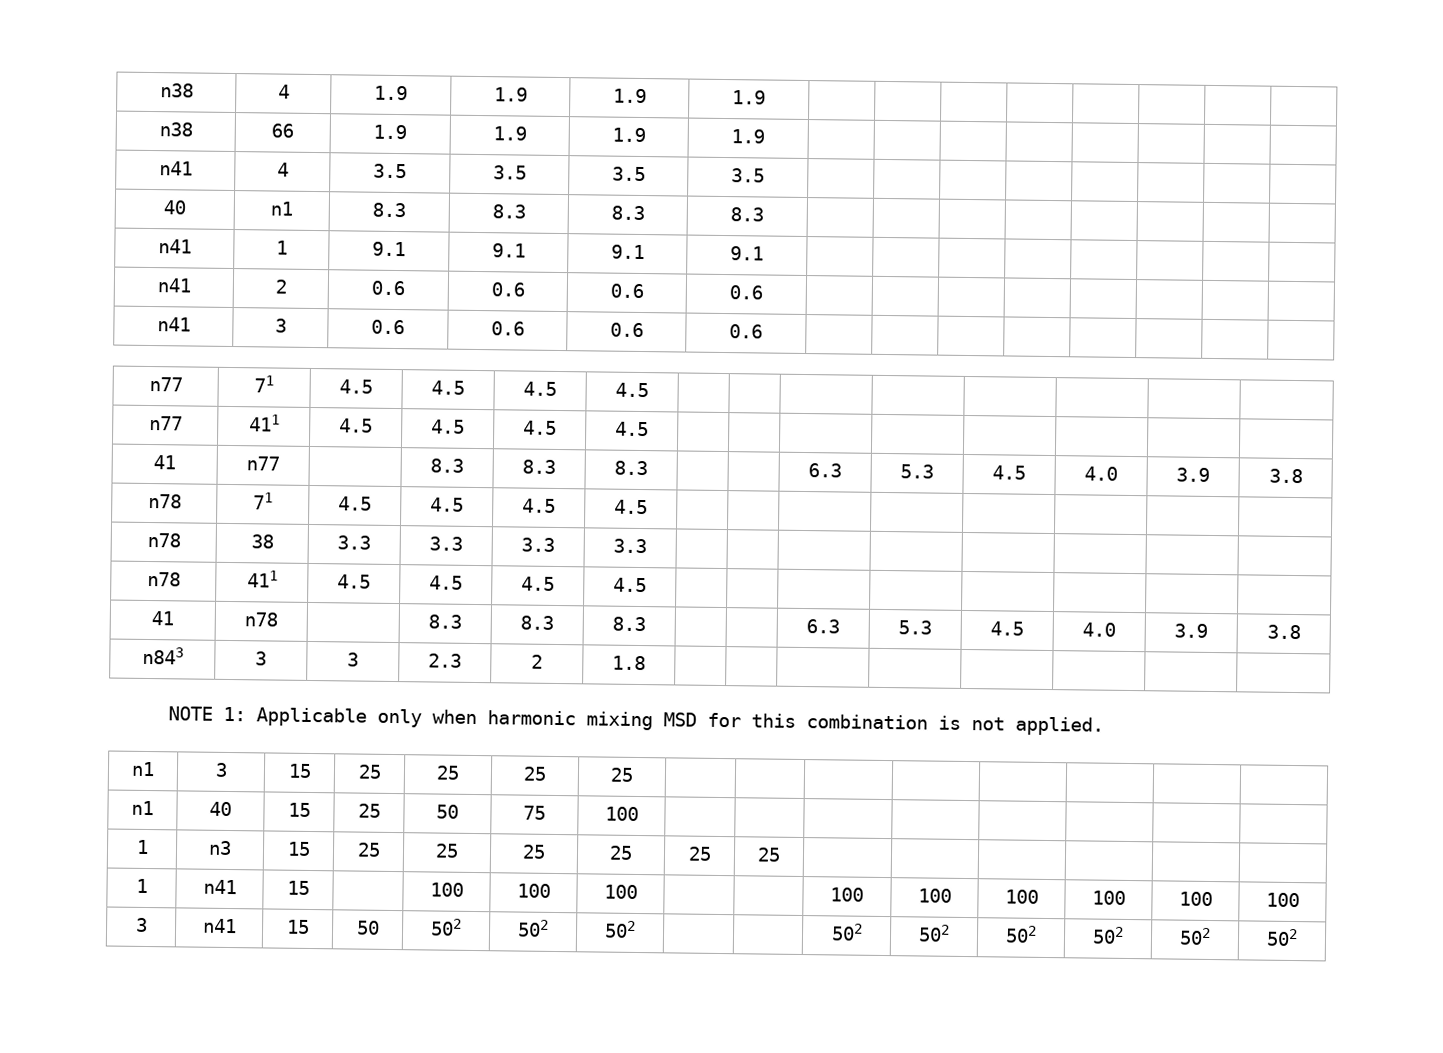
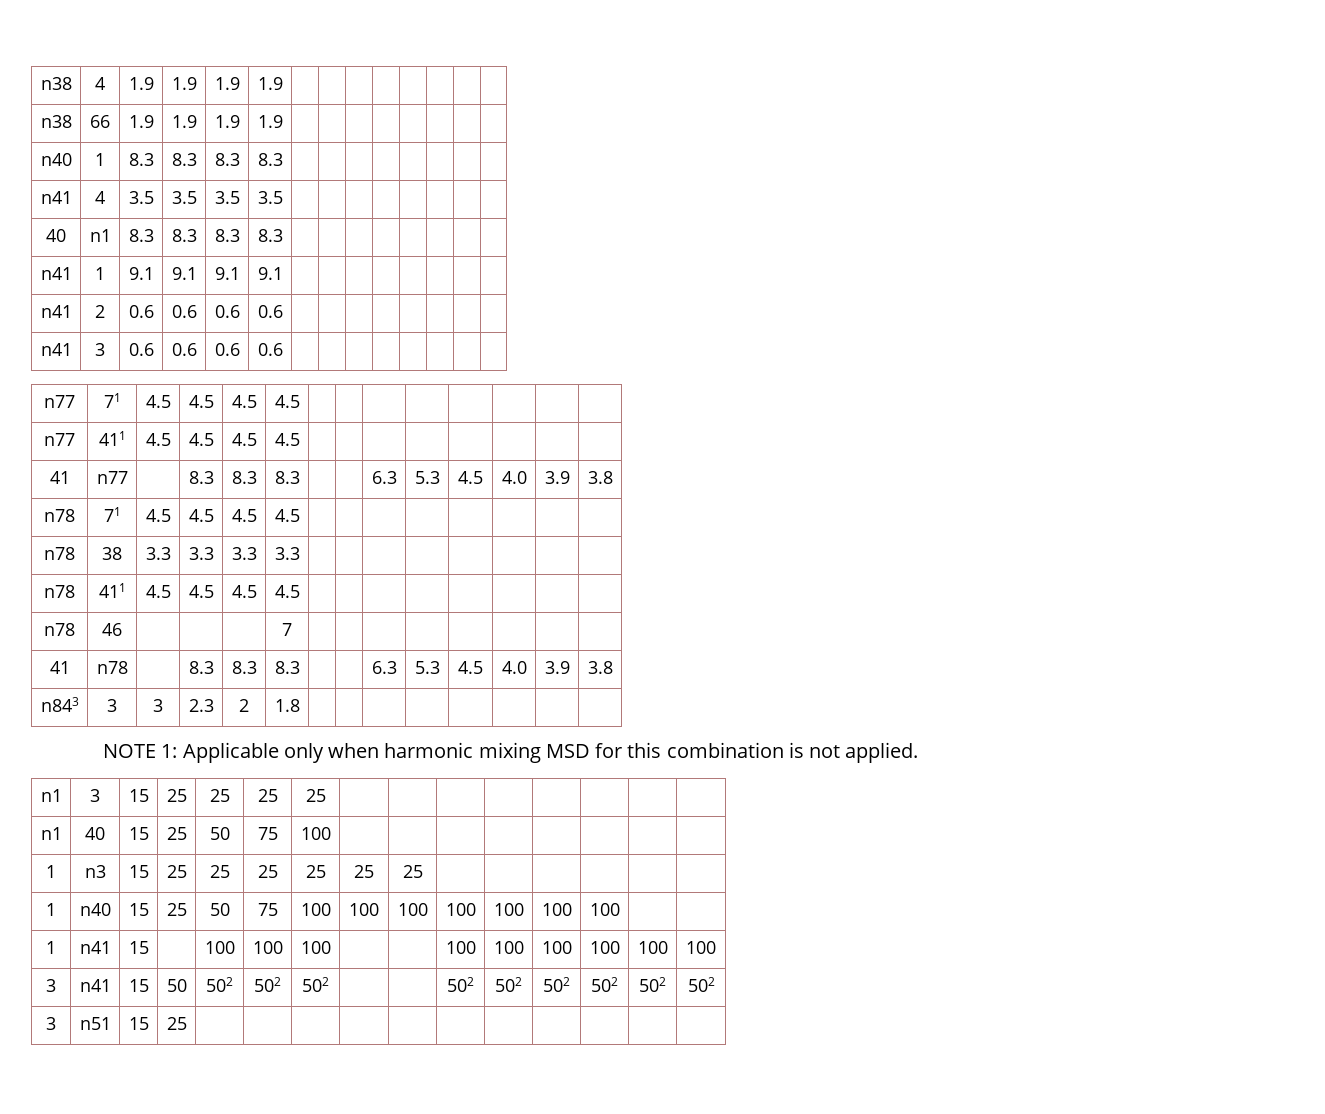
+ n40 | 1 | 8.3 | 8.3 | 8.3 | 8.3 | | | | | | | |
+ n78 | 46 | | | | 7 | | | | | | | |
+ 1 | n40 | 15 | 25 | 50 | 75 | 100 | 100 | 100 | 100 | 100 | 100 | 100 | |
+ 3 | n51 | 15 | 25 | | | | | | | | | | |

